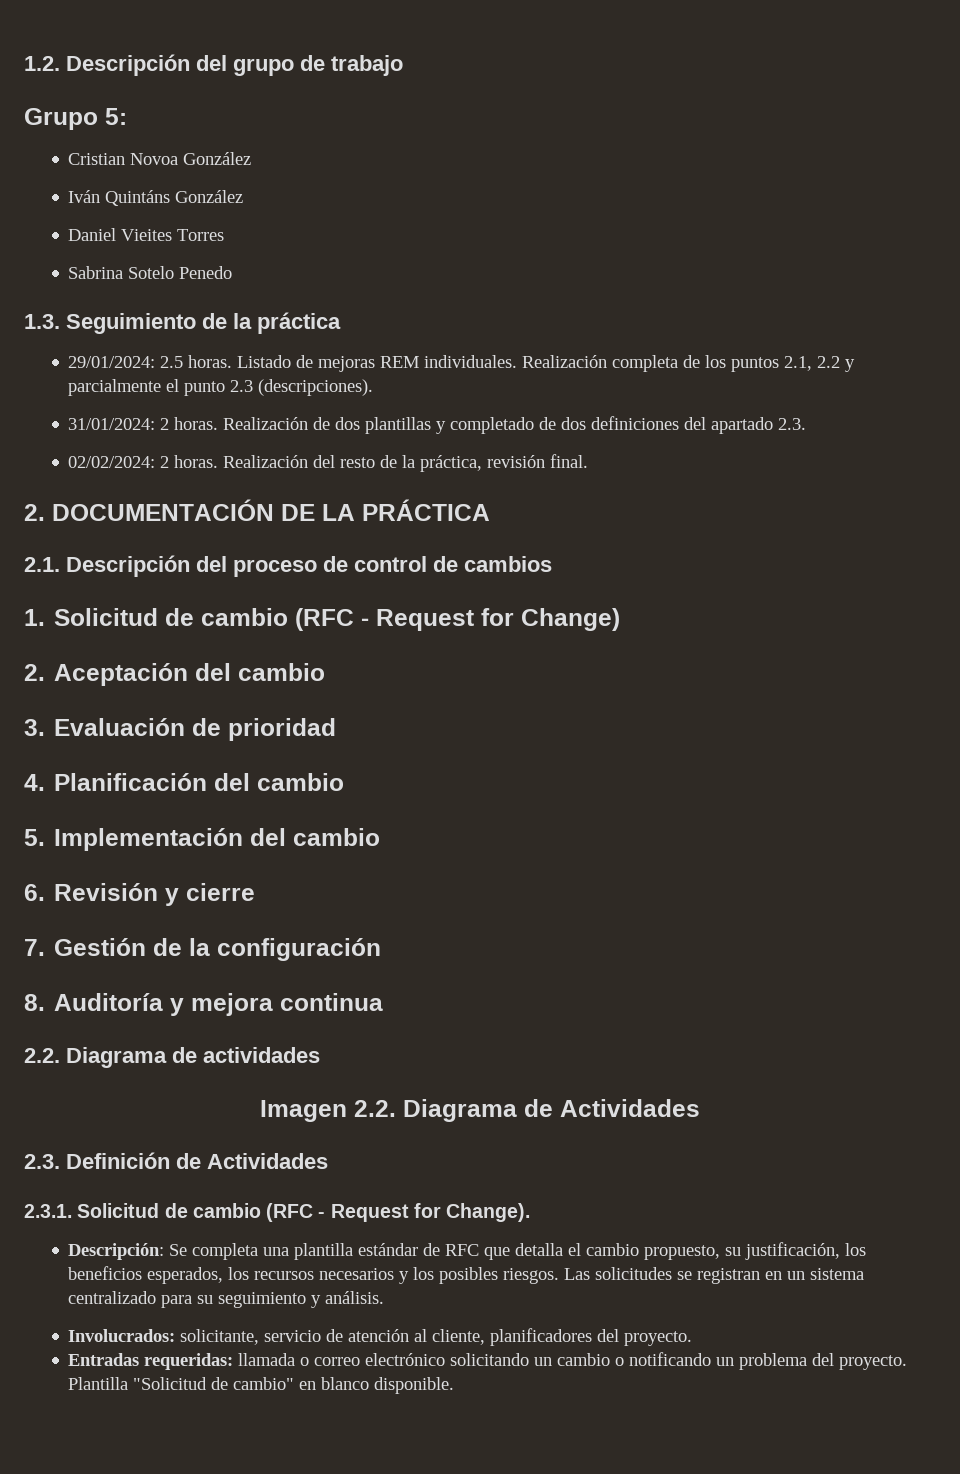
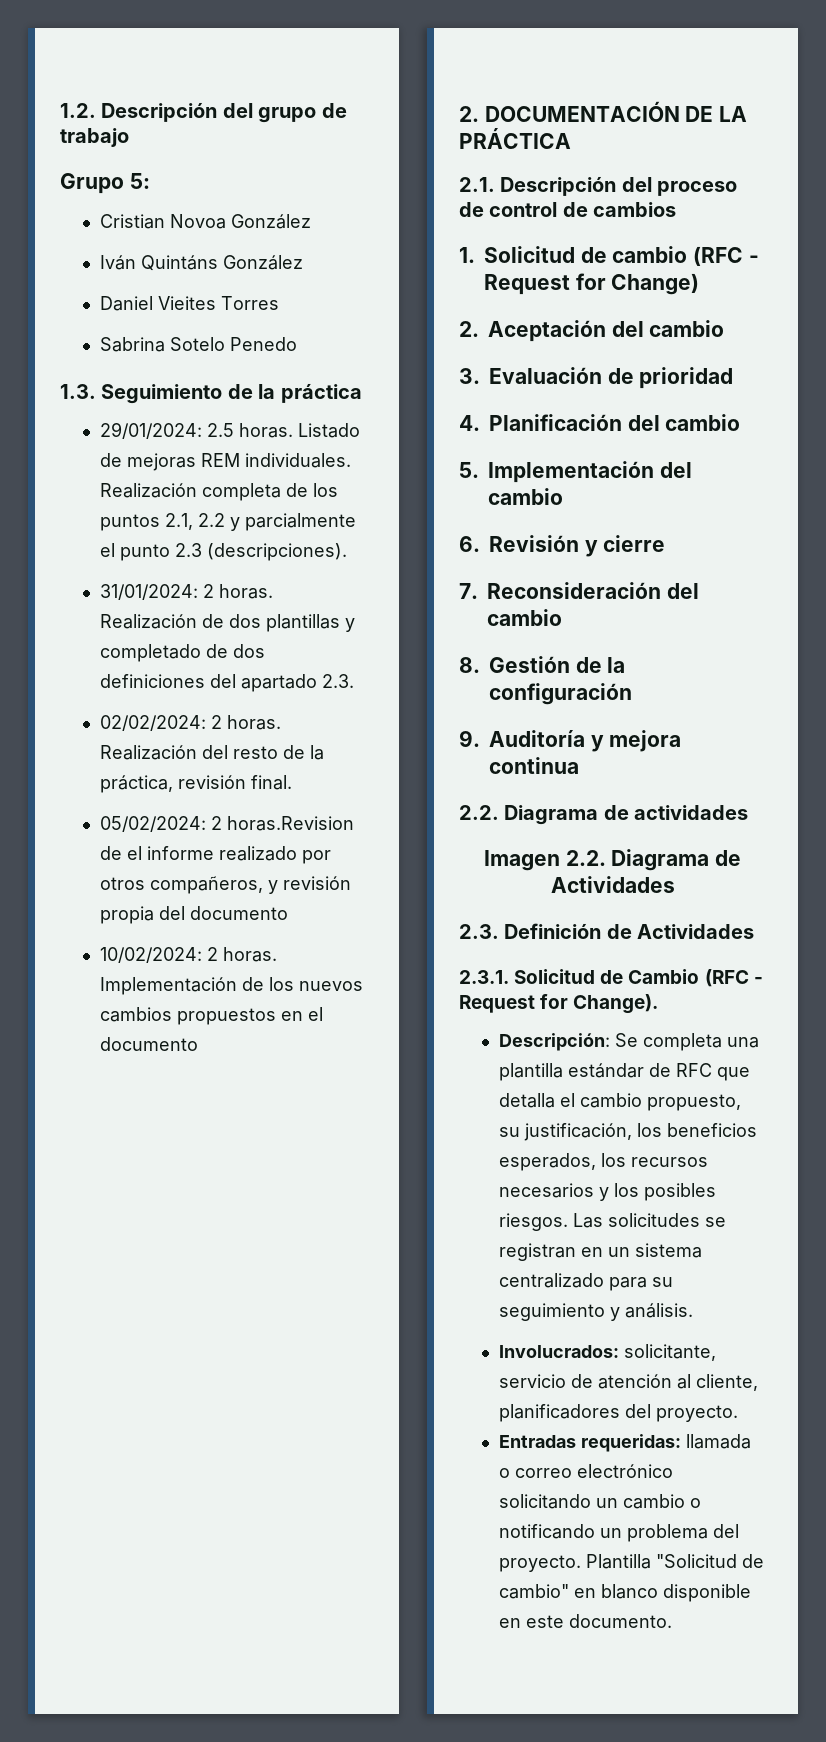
+ 05/02/2024: 2 horas.Revision de el informe realizado por otros compañeros, y revisión propia del documento
+ 10/02/2024: 2 horas. Implementación de los nuevos cambios propuestos en el documento
- 7. Gestión de la configuración
+ 7. Reconsideración del cambio
+ 8. Gestión de la configuración
- 8. Auditoría y mejora continua
+ 9. Auditoría y mejora continua
- 2.3.1. Solicitud de cambio (RFC - Request for Change).
+ 2.3.1. Solicitud de Cambio (RFC - Request for Change).
- Plantilla "Solicitud de cambio" en blanco disponible.
+ Plantilla "Solicitud de cambio" en blanco disponible en este documento.

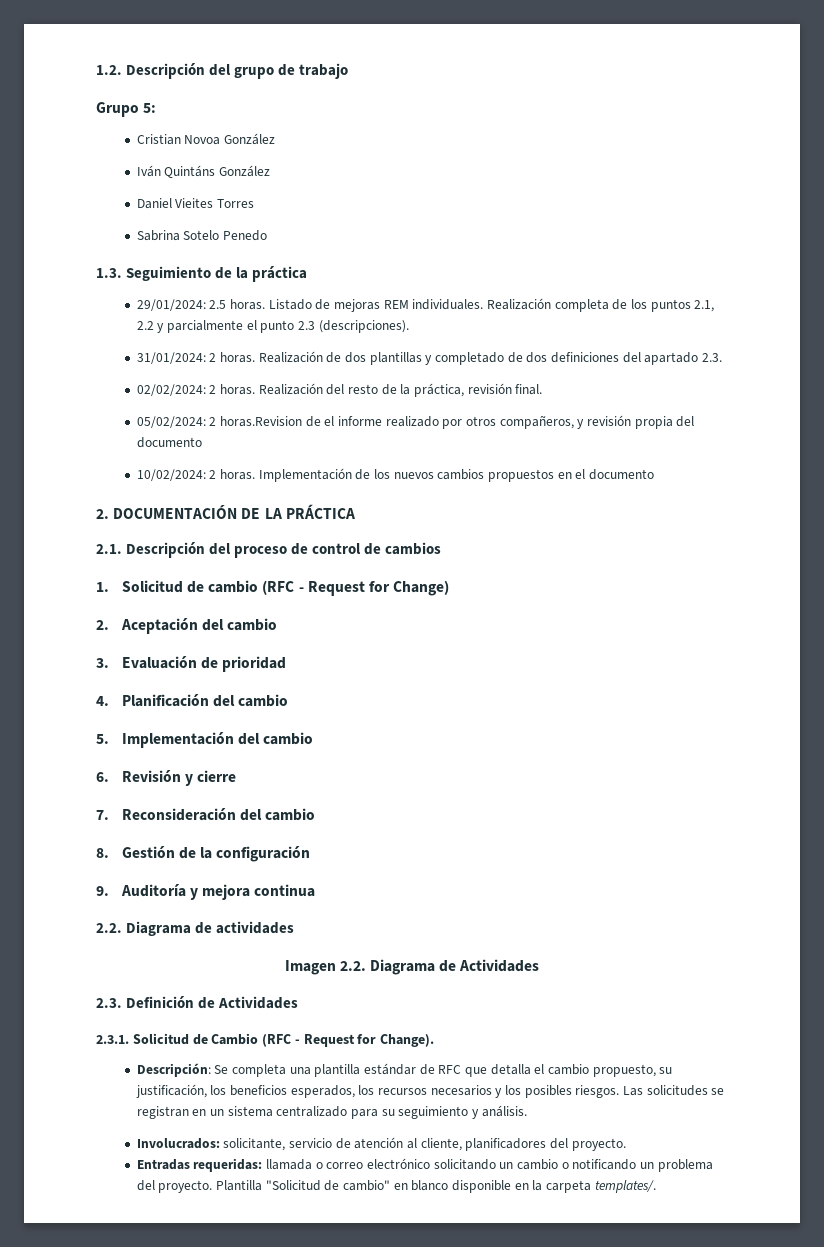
- Plantilla "Solicitud de cambio" en blanco disponible en este documento.
+ Plantilla "Solicitud de cambio" en blanco disponible en la carpeta templates/.

